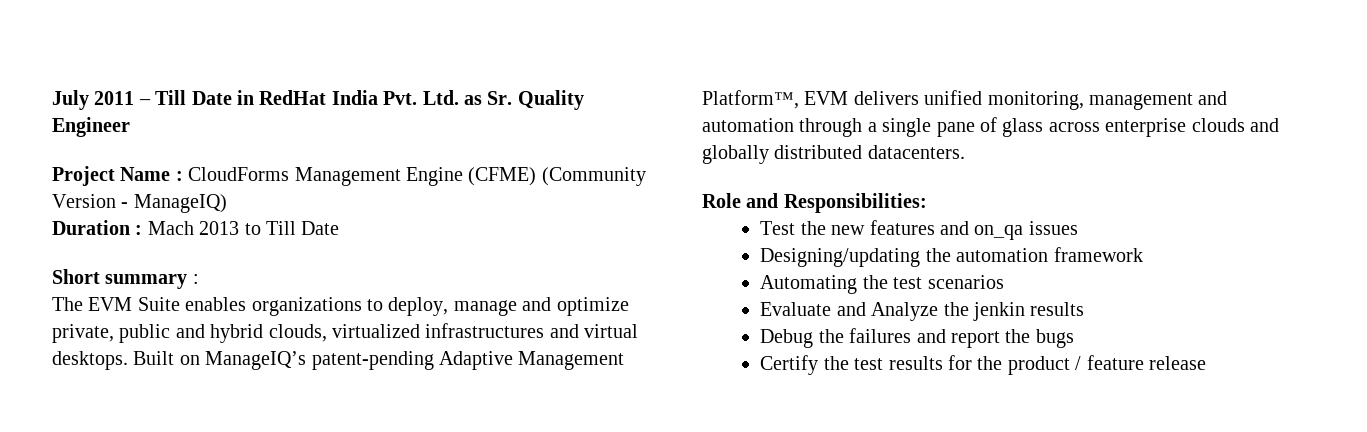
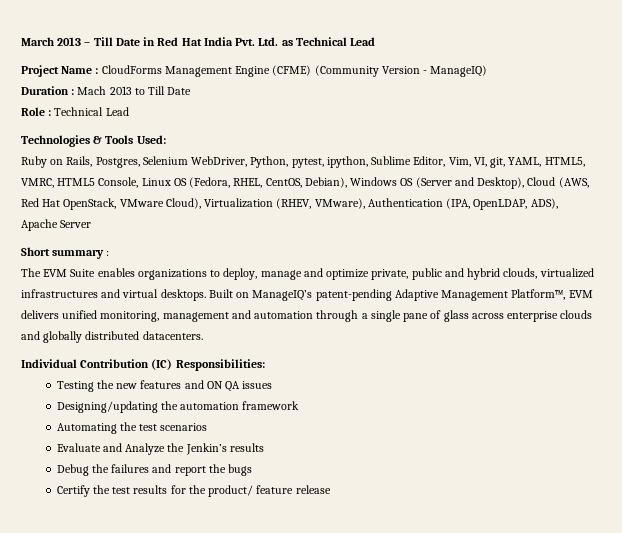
- July 2011 – Till Date in RedHat India Pvt. Ltd. as Sr. Quality Engineer
+ March 2013 – Till Date in Red Hat India Pvt. Ltd. as Technical Lead
+ Role : Technical Lead
+ Technologies & Tools Used:
+ Ruby on Rails, Postgres, Selenium WebDriver, Python, pytest, ipython, Sublime Editor, Vim, VI, git, YAML, HTML5, VMRC, HTML5 Console, Linux OS (Fedora, RHEL, CentOS, Debian), Windows OS (Server and Desktop), Cloud (AWS, Red Hat OpenStack, VMware Cloud), Virtualization (RHEV, VMware), Authentication (IPA, OpenLDAP, ADS), Apache Server
- Role and Responsibilities:
+ Individual Contribution (IC) Responsibilities:
- Test the new features and on_qa issues
+ Testing the new features and ON QA issues
- Evaluate and Analyze the jenkin results
+ Evaluate and Analyze the Jenkin’s results
- Certify the test results for the product / feature release
+ Certify the test results for the product/ feature release

